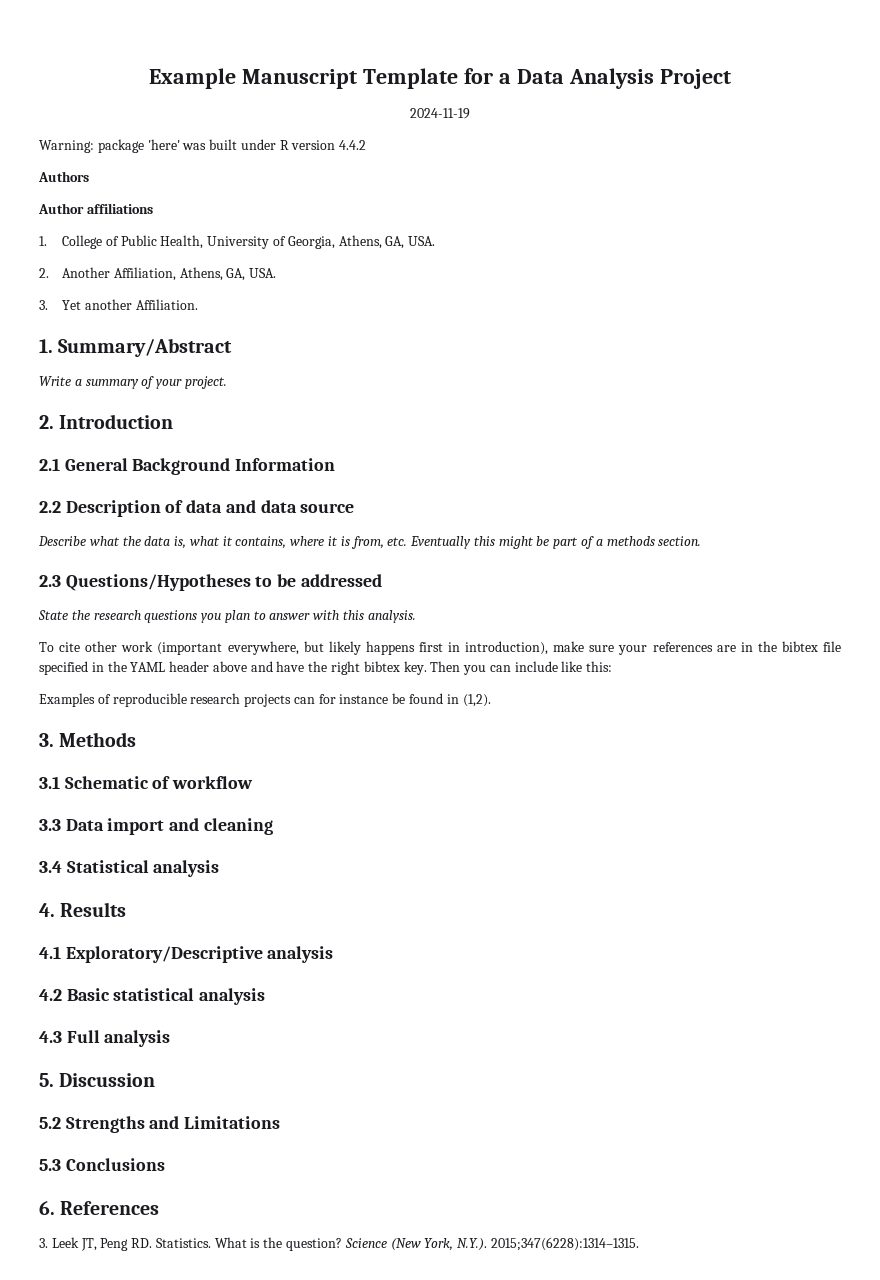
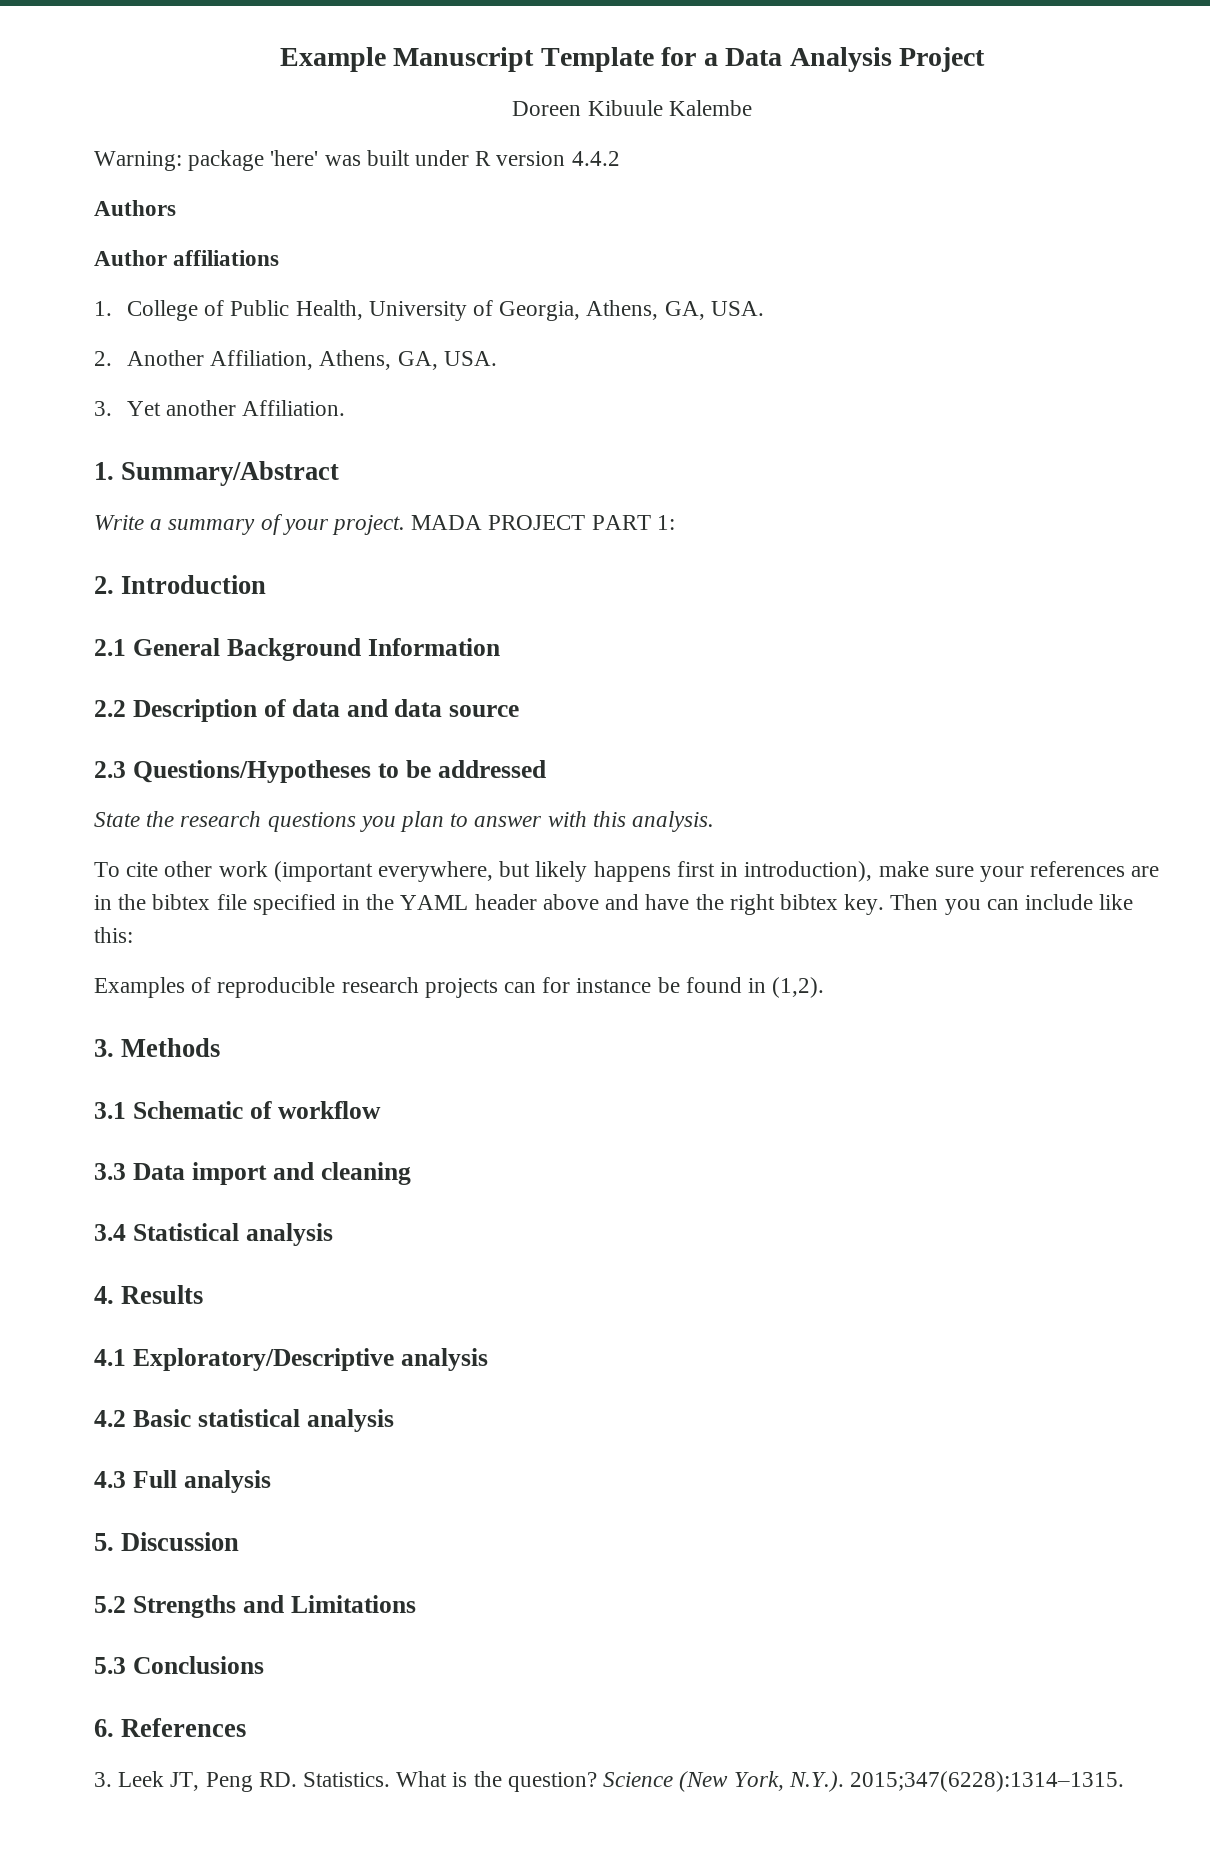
- 2024-11-19
+ Doreen Kibuule Kalembe
+ MADA PROJECT PART 1:
- Describe what the data is, what it contains, where it is from, etc. Eventually this might be part of a methods section.

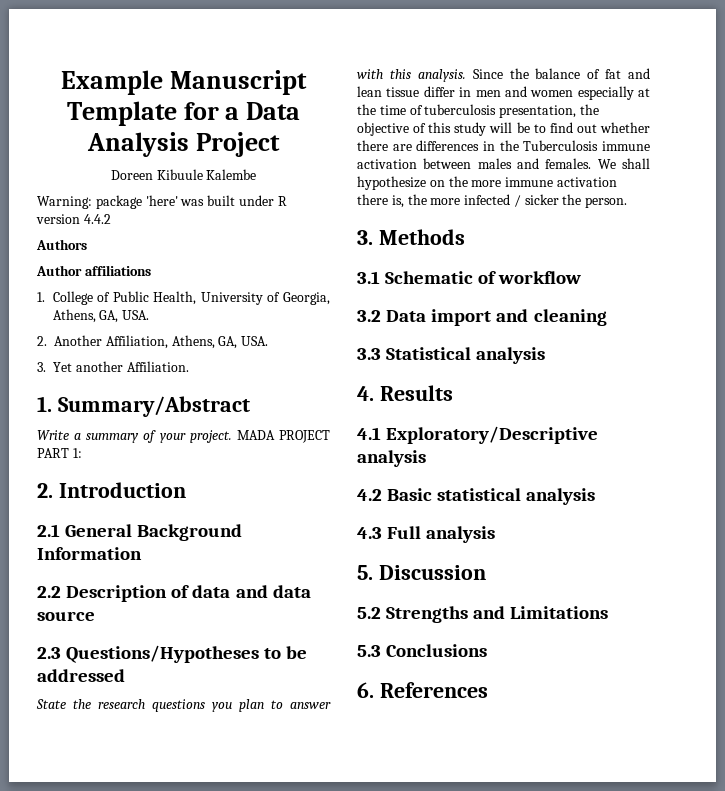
- State the research questions you plan to answer with this analysis.
- To cite other work (important everywhere, but likely happens first in introduction), make sure your references are in the bibtex file specified in the YAML header above and have the right bibtex key. Then you can include like this:
- Examples of reproducible research projects can for instance be found in (1,2).
+ State the research questions you plan to answer with this analysis. Since the balance of fat and lean tissue differ in men and women especially at the time of tuberculosis presentation, the objective of this study will be to find out whether there are differences in the Tuberculosis immune activation between males and females. We shall hypothesize on the more immune activation there is, the more infected / sicker the person.
- 3.3 Data import and cleaning
+ 3.2 Data import and cleaning
- 3.4 Statistical analysis
+ 3.3 Statistical analysis
- 3. Leek JT, Peng RD. Statistics. What is the question? Science (New York, N.Y.). 2015;347(6228):1314–1315.

